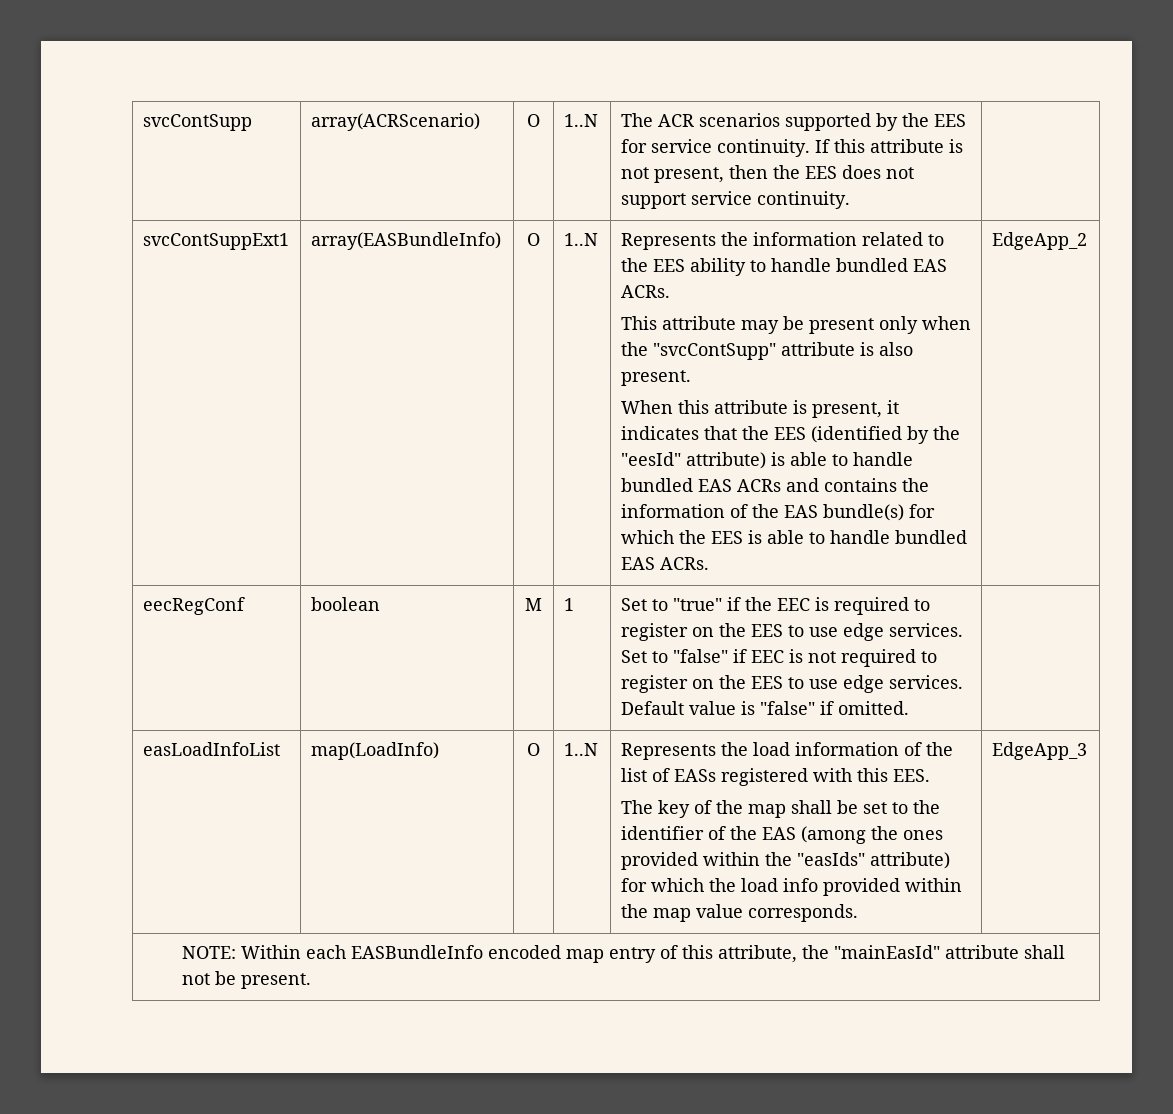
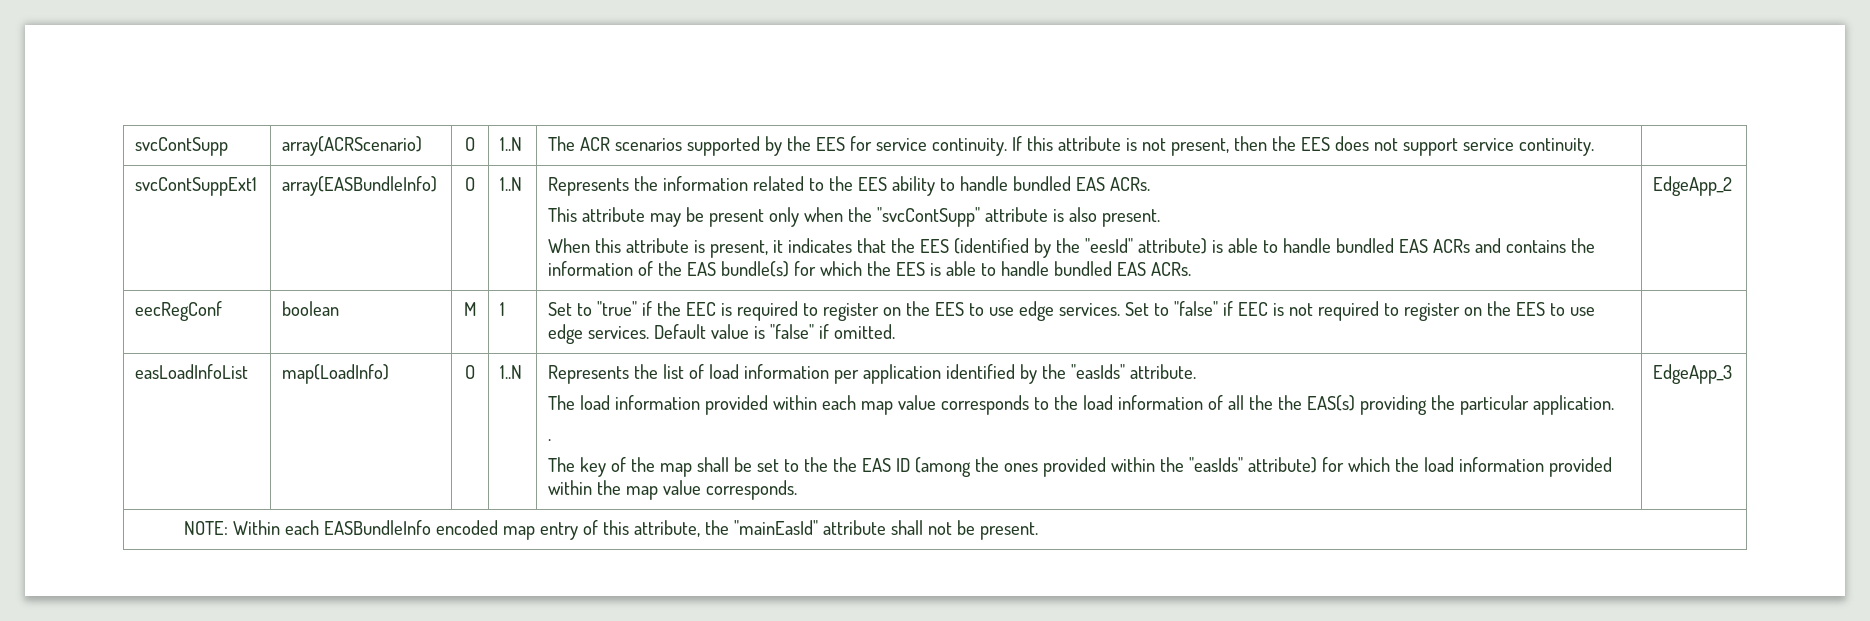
- Represents the load information of the list of EASs registered with this EES.
+ Represents the list of load information per application identified by the "easIds" attribute.
+ The load information provided within each map value corresponds to the load information of all the the EAS(s) providing the particular application.
+ .
- The key of the map shall be set to the identifier of the EAS (among the ones provided within the "easIds" attribute) for which the load info provided within the map value corresponds.
+ The key of the map shall be set to the the EAS ID (among the ones provided within the "easIds" attribute) for which the load information provided within the map value corresponds.

